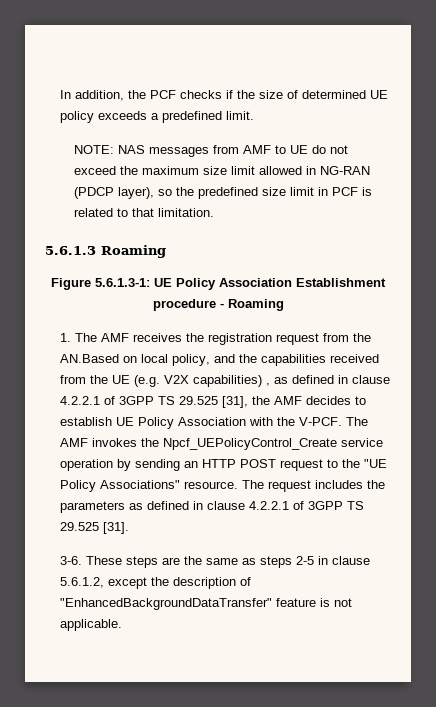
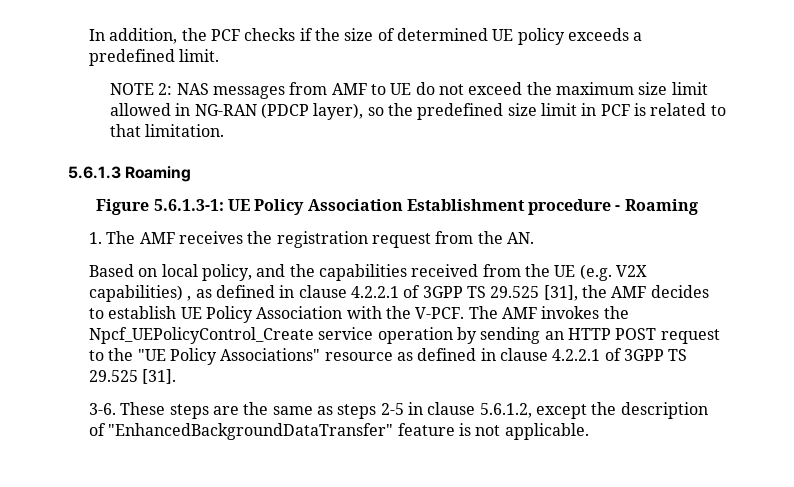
- NOTE: NAS messages from AMF to UE do not exceed the maximum size limit allowed in NG-RAN (PDCP layer), so the predefined size limit in PCF is related to that limitation.
+ NOTE 2: NAS messages from AMF to UE do not exceed the maximum size limit allowed in NG-RAN (PDCP layer), so the predefined size limit in PCF is related to that limitation.
- 1. The AMF receives the registration request from the AN.Based on local policy, and the capabilities received from the UE (e.g. V2X capabilities) , as defined in clause 4.2.2.1 of 3GPP TS 29.525 [31], the AMF decides to establish UE Policy Association with the V-PCF.
+ 1. The AMF receives the registration request from the AN.
+ Based on local policy, and the capabilities received from the UE (e.g. V2X capabilities) , as defined in clause 4.2.2.1 of 3GPP TS 29.525 [31], the AMF decides to establish UE Policy Association with the V-PCF.
- The AMF invokes the Npcf_UEPolicyControl_Create service operation by sending an HTTP POST request to the "UE Policy Associations" resource. The request includes the parameters as defined in clause 4.2.2.1 of 3GPP TS 29.525 [31].
+ The AMF invokes the Npcf_UEPolicyControl_Create service operation by sending an HTTP POST request to the "UE Policy Associations" resource as defined in clause 4.2.2.1 of 3GPP TS 29.525 [31].

